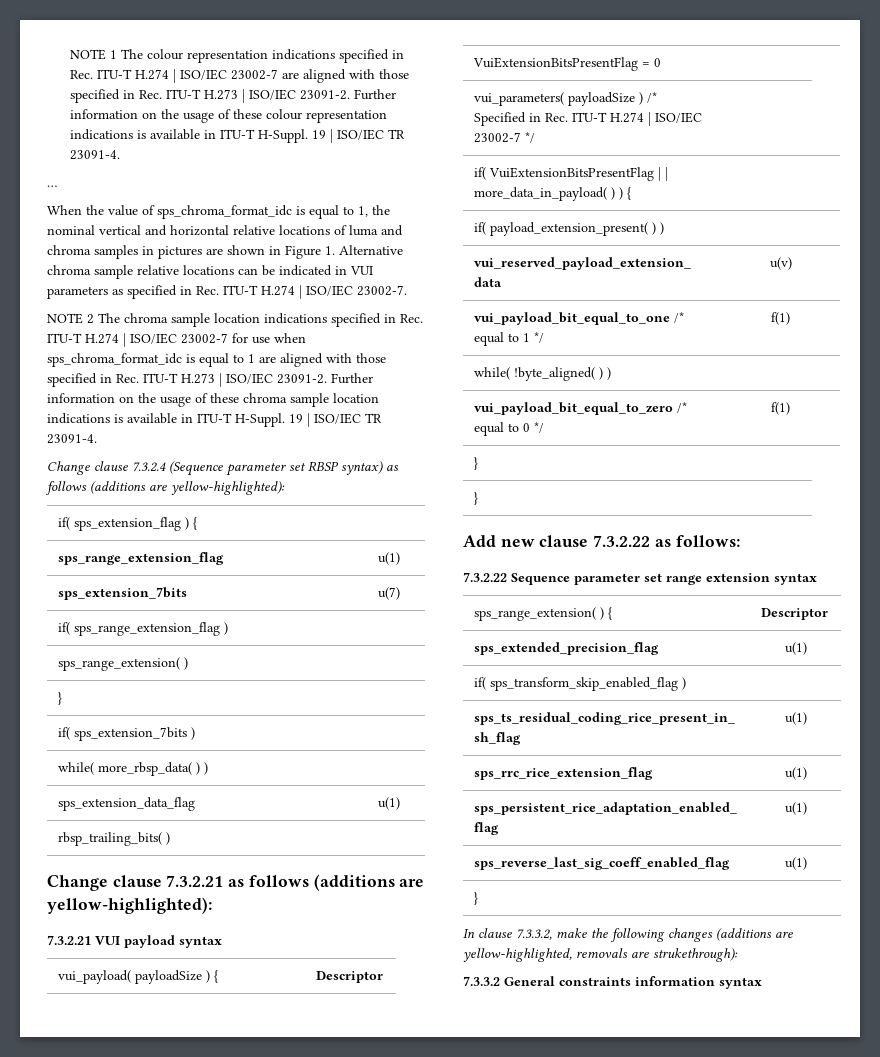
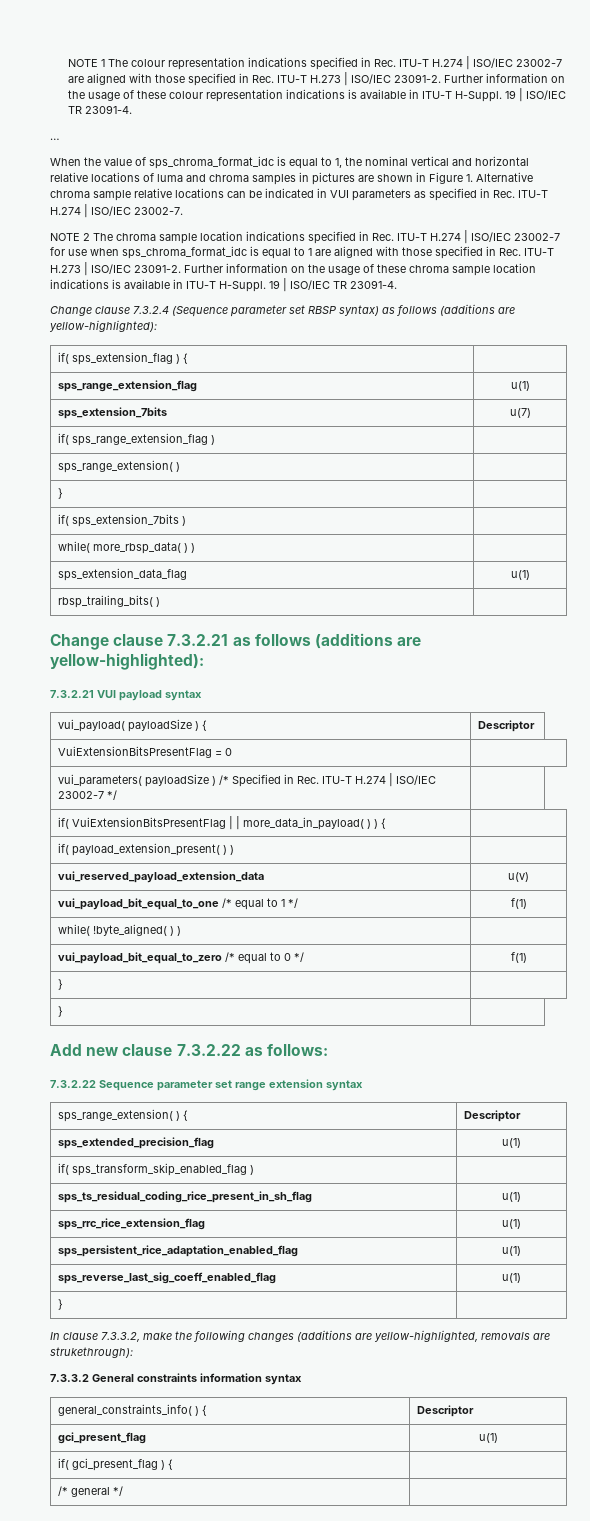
+ general_constraints_info( ) { | Descriptor
+ gci_present_flag | u(1)
+ if( gci_present_flag ) { |
+ /* general */ |

